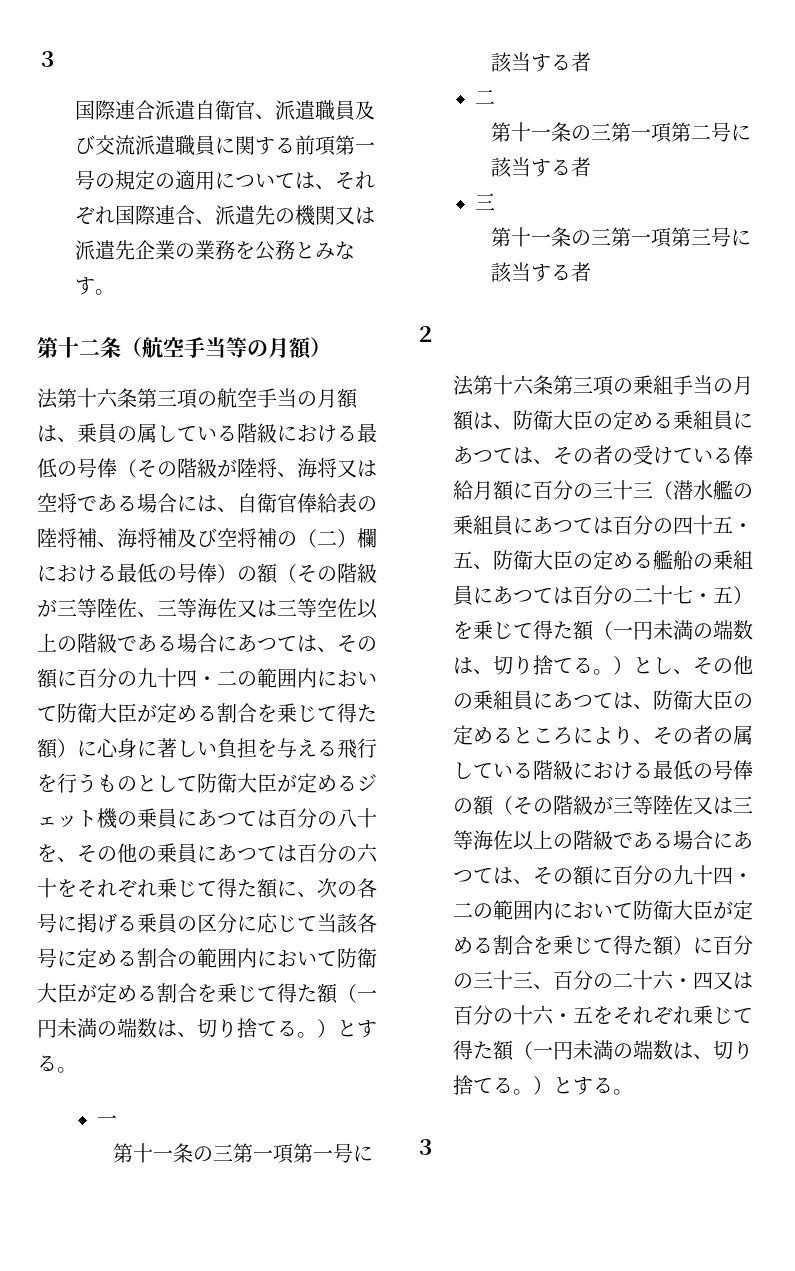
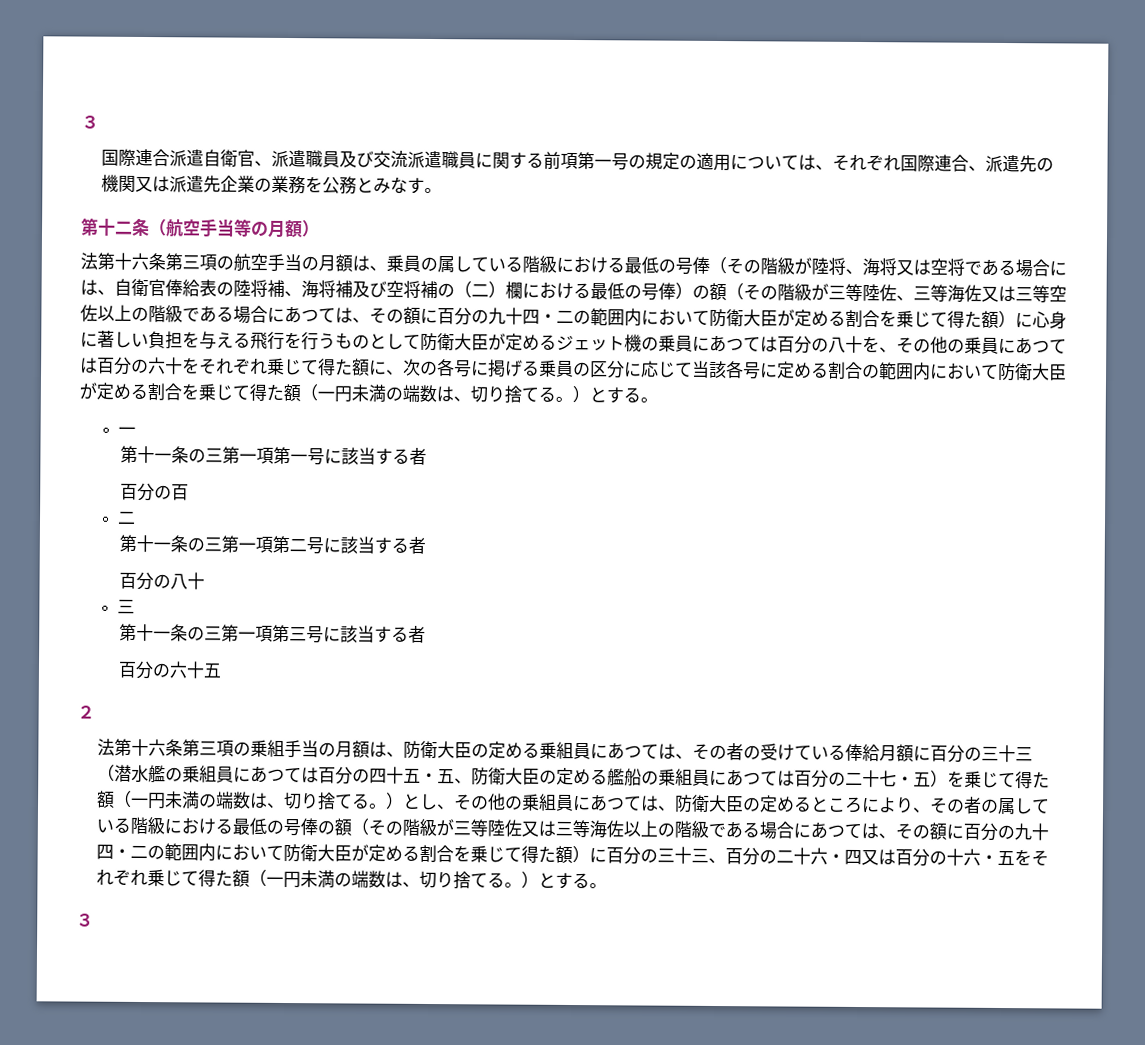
+ 百分の百
  第十一条の三第一項第二号に該当する者
+ 百分の八十
+ 百分の六十五

